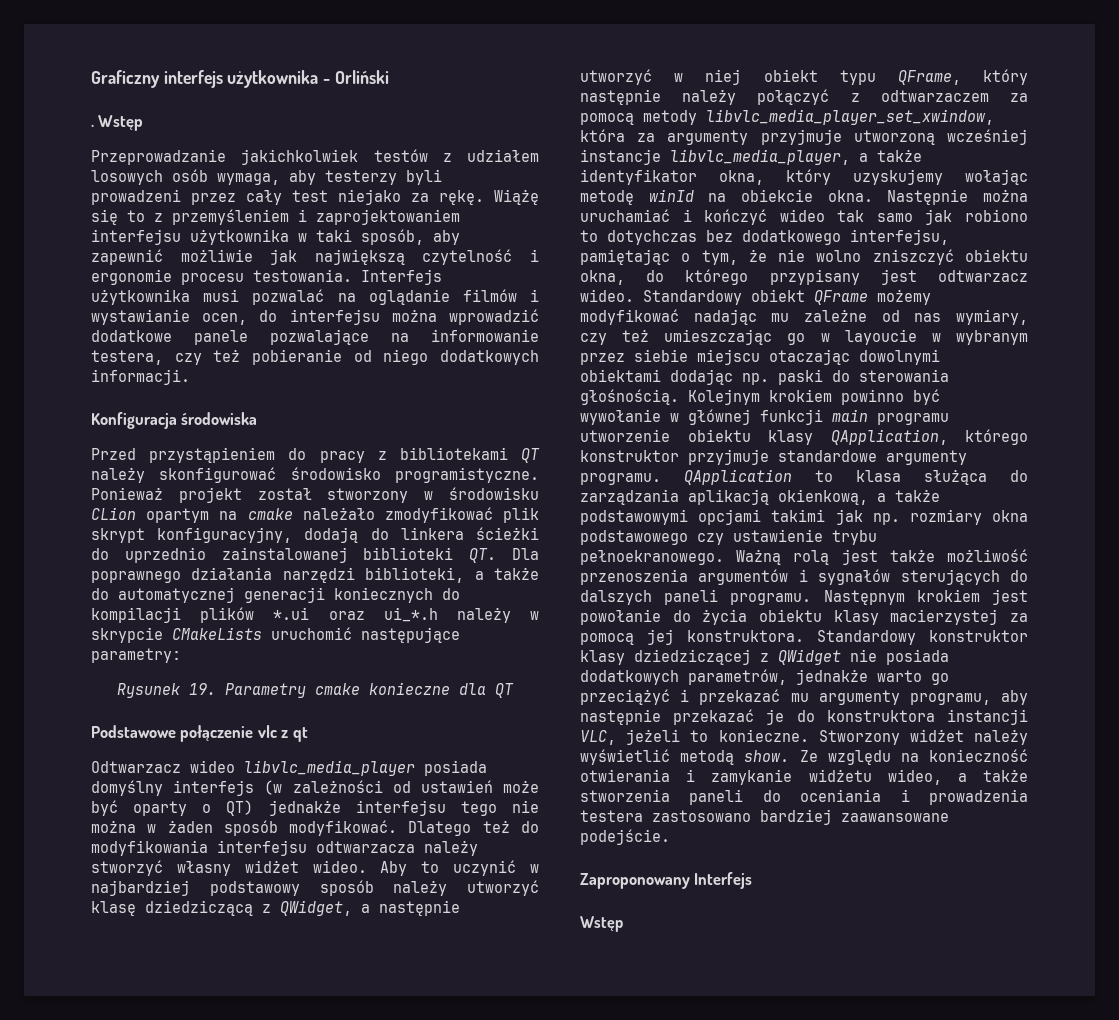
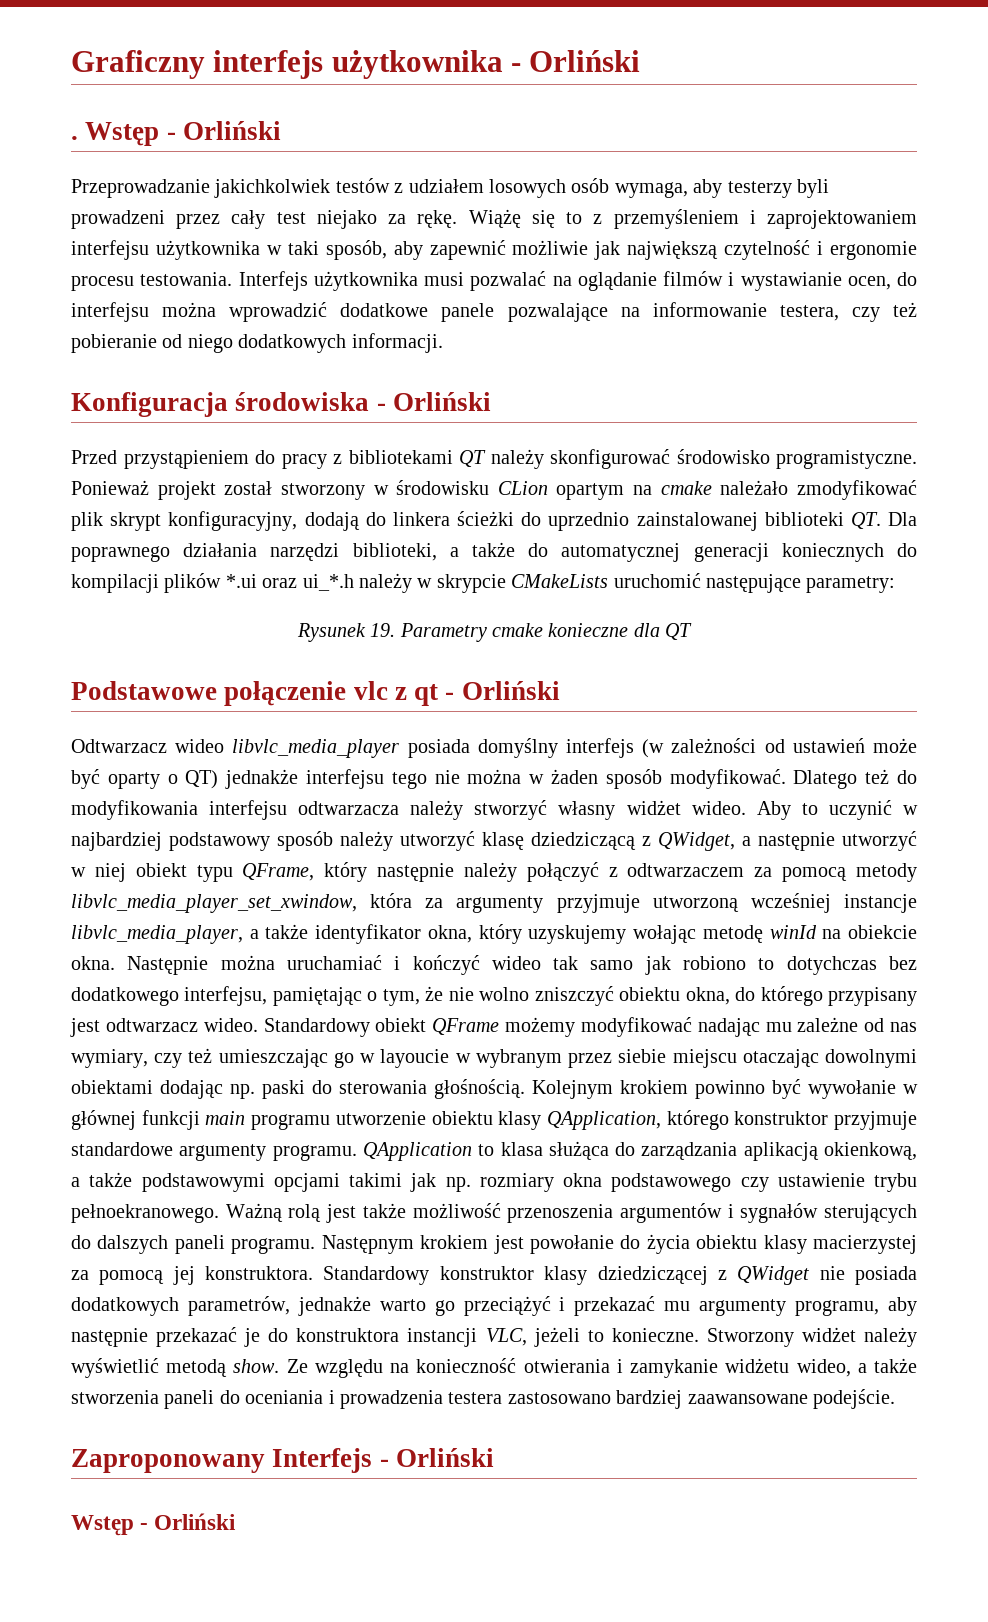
- . Wstęp
+ . Wstęp - Orliński
- Konfiguracja środowiska
+ Konfiguracja środowiska - Orliński
- Podstawowe połączenie vlc z qt
+ Podstawowe połączenie vlc z qt - Orliński
- Zaproponowany Interfejs
- Wstęp
+ Zaproponowany Interfejs - Orliński
+ Wstęp - Orliński

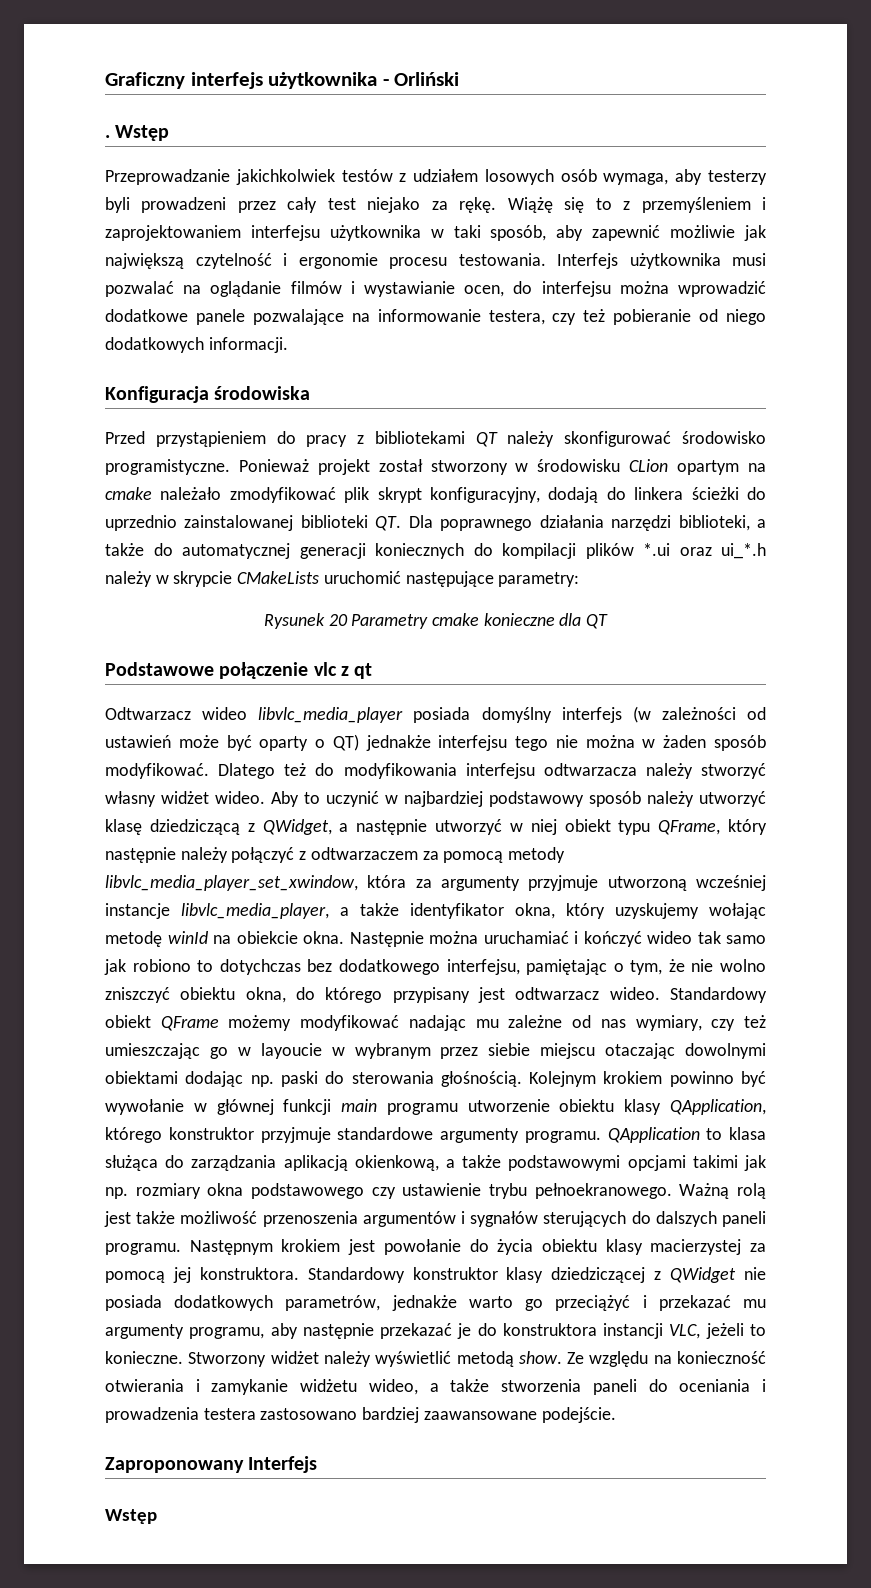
- . Wstęp - Orliński
+ . Wstęp
- Konfiguracja środowiska - Orliński
+ Konfiguracja środowiska
- Rysunek 19. Parametry cmake konieczne dla QT
+ Rysunek 20 Parametry cmake konieczne dla QT
- Podstawowe połączenie vlc z qt - Orliński
+ Podstawowe połączenie vlc z qt
- Zaproponowany Interfejs - Orliński
- Wstęp - Orliński
+ Zaproponowany Interfejs
+ Wstęp

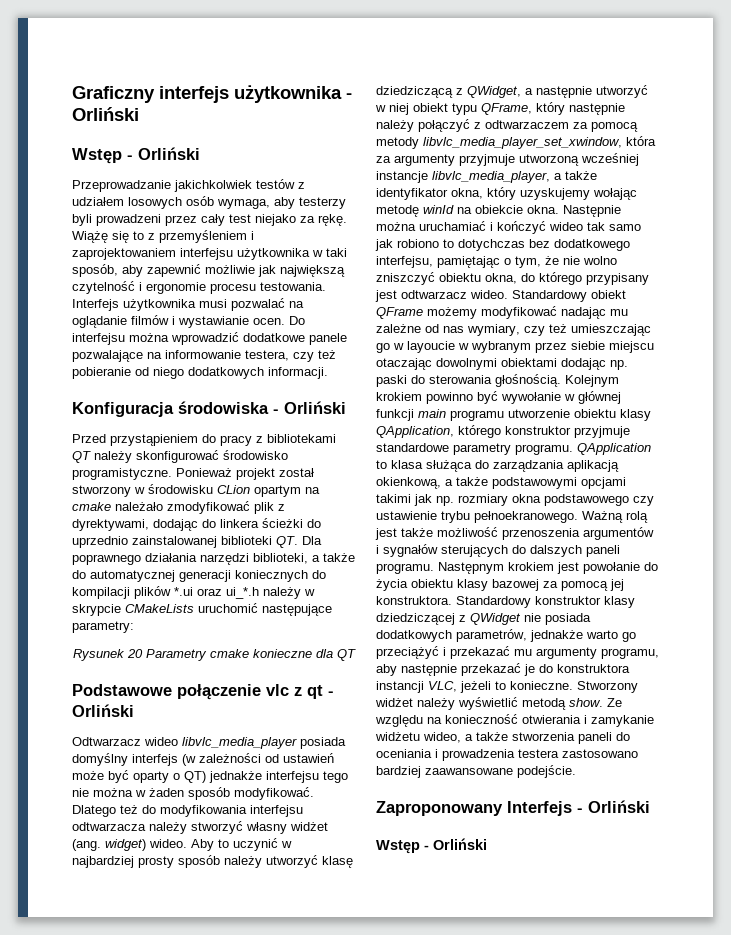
  Graficzny interfejs użytkownika - Orliński
- . Wstęp
+ Wstęp - Orliński
- Interfejs użytkownika musi pozwalać na oglądanie filmów i wystawianie ocen, do interfejsu można wprowadzić dodatkowe panele pozwalające na informowanie testera, czy też pobieranie od niego dodatkowych informacji.
+ Interfejs użytkownika musi pozwalać na oglądanie filmów i wystawianie ocen. Do interfejsu można wprowadzić dodatkowe panele pozwalające na informowanie testera, czy też pobieranie od niego dodatkowych informacji.
- Konfiguracja środowiska
+ Konfiguracja środowiska - Orliński
- Ponieważ projekt został stworzony w środowisku CLion opartym na cmake należało zmodyfikować plik skrypt konfiguracyjny, dodają do linkera ścieżki do uprzednio zainstalowanej biblioteki QT. Dla poprawnego działania narzędzi biblioteki, a także do automatycznej generacji koniecznych do kompilacji plików *.ui oraz ui_*.h należy w skrypcie CMakeLists uruchomić następujące parametry:
+ Ponieważ projekt został stworzony w środowisku CLion opartym na cmake należało zmodyfikować plik z dyrektywami, dodając do linkera ścieżki do uprzednio zainstalowanej biblioteki QT. Dla poprawnego działania narzędzi biblioteki, a także do automatycznej generacji koniecznych do kompilacji plików *.ui oraz ui_*.h należy w skrypcie CMakeLists uruchomić następujące parametry:
- Podstawowe połączenie vlc z qt
+ Podstawowe połączenie vlc z qt - Orliński
- Dlatego też do modyfikowania interfejsu odtwarzacza należy stworzyć własny widżet wideo.
+ Dlatego też do modyfikowania interfejsu odtwarzacza należy stworzyć własny widżet (ang. widget) wideo.
- Aby to uczynić w najbardziej podstawowy sposób należy utworzyć klasę dziedziczącą z QWidget, a następnie utworzyć w niej obiekt typu QFrame, który następnie należy połączyć z odtwarzaczem za pomocą metody libvlc_media_player_set_xwindow, która za argumenty przyjmuje utworzoną wcześniej instancje libvlc_media_player, a także identyfikator okna, który uzyskujemy wołając metodę winId na obiekcie okna.
+ Aby to uczynić w najbardziej prosty sposób należy utworzyć klasę dziedziczącą z QWidget, a następnie utworzyć w niej obiekt typu QFrame, który następnie należy połączyć z odtwarzaczem za pomocą metody libvlc_media_player_set_xwindow, która za argumenty przyjmuje utworzoną wcześniej instancje libvlc_media_player, a także identyfikator okna, który uzyskujemy wołając metodę winId na obiekcie okna.
- Kolejnym krokiem powinno być wywołanie w głównej funkcji main programu utworzenie obiektu klasy QApplication, którego konstruktor przyjmuje standardowe argumenty programu.
+ Kolejnym krokiem powinno być wywołanie w głównej funkcji main programu utworzenie obiektu klasy QApplication, którego konstruktor przyjmuje standardowe parametry programu.
- Następnym krokiem jest powołanie do życia obiektu klasy macierzystej za pomocą jej konstruktora.
+ Następnym krokiem jest powołanie do życia obiektu klasy bazowej za pomocą jej konstruktora.
- Zaproponowany Interfejs
- Wstęp
+ Zaproponowany Interfejs - Orliński
+ Wstęp - Orliński

